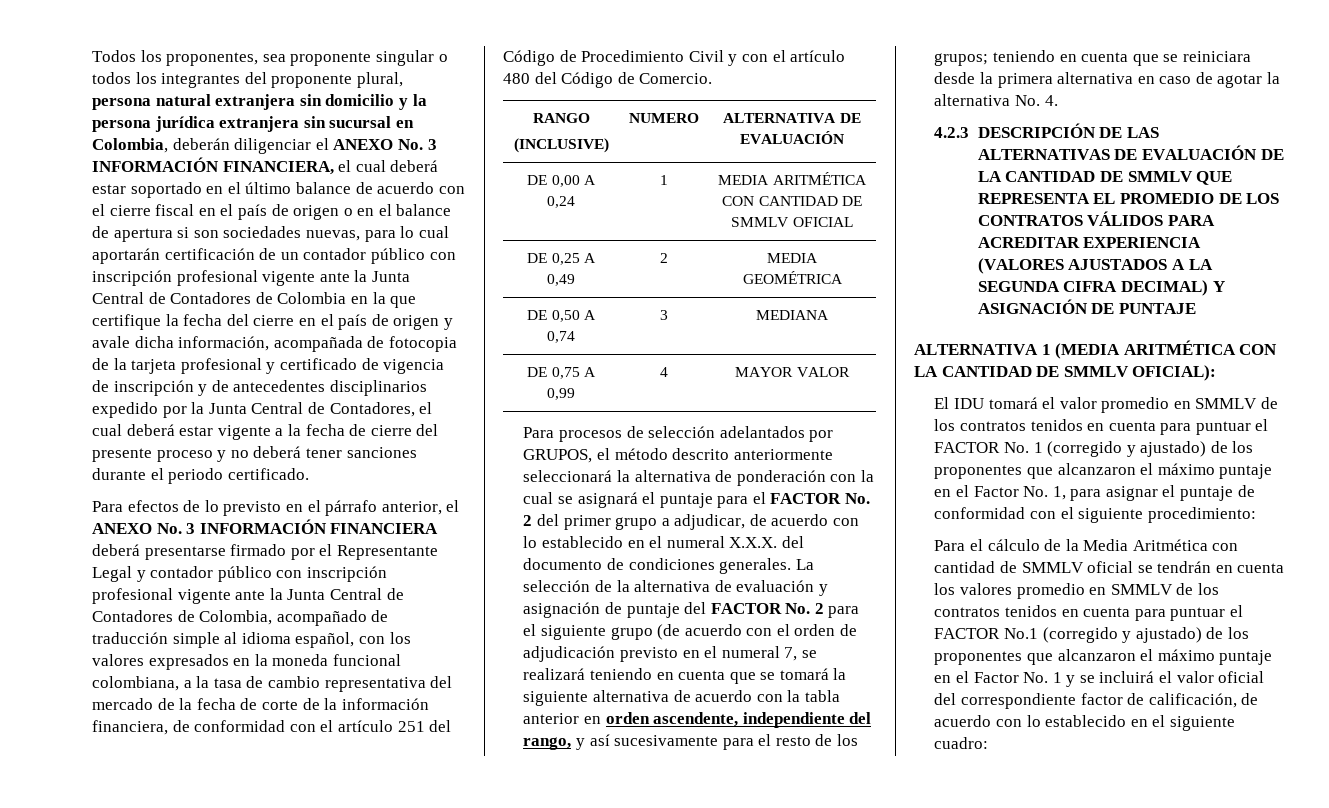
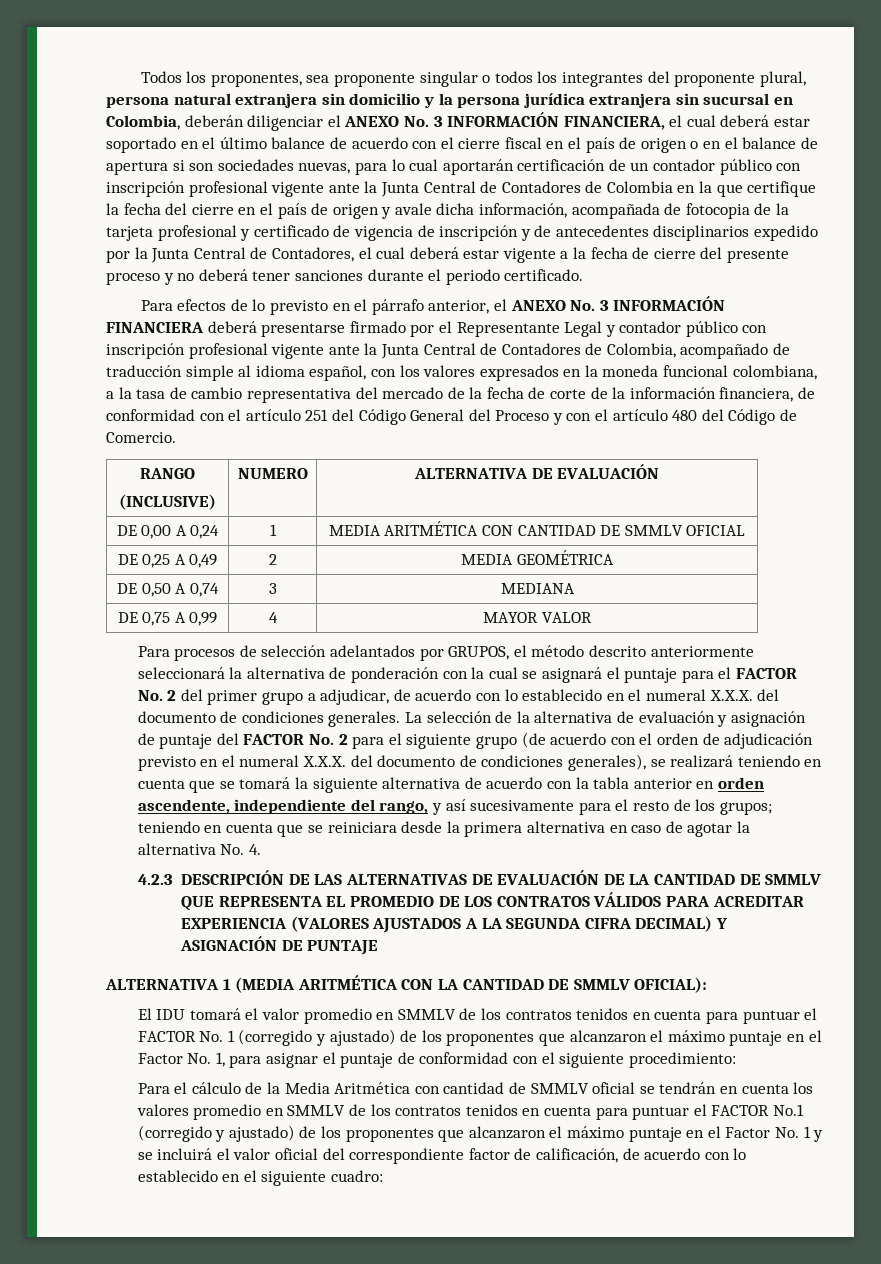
- Para efectos de lo previsto en el párrafo anterior, el ANEXO No. 3 INFORMACIÓN FINANCIERA deberá presentarse firmado por el Representante Legal y contador público con inscripción profesional vigente ante la Junta Central de Contadores de Colombia, acompañado de traducción simple al idioma español, con los valores expresados en la moneda funcional colombiana, a la tasa de cambio representativa del mercado de la fecha de corte de la información financiera, de conformidad con el artículo 251 del Código de Procedimiento Civil y con el artículo 480 del Código de Comercio.
+ Para efectos de lo previsto en el párrafo anterior, el ANEXO No. 3 INFORMACIÓN FINANCIERA deberá presentarse firmado por el Representante Legal y contador público con inscripción profesional vigente ante la Junta Central de Contadores de Colombia, acompañado de traducción simple al idioma español, con los valores expresados en la moneda funcional colombiana, a la tasa de cambio representativa del mercado de la fecha de corte de la información financiera, de conformidad con el artículo 251 del Código General del Proceso y con el artículo 480 del Código de Comercio.
- La selección de la alternativa de evaluación y asignación de puntaje del FACTOR No. 2 para el siguiente grupo (de acuerdo con el orden de adjudicación previsto en el numeral 7, se realizará teniendo en cuenta que se tomará la siguiente alternativa de acuerdo con la tabla anterior en orden ascendente, independiente del rango, y así sucesivamente para el resto de los grupos;
+ La selección de la alternativa de evaluación y asignación de puntaje del FACTOR No. 2 para el siguiente grupo (de acuerdo con el orden de adjudicación previsto en el numeral X.X.X. del documento de condiciones generales), se realizará teniendo en cuenta que se tomará la siguiente alternativa de acuerdo con la tabla anterior en orden ascendente, independiente del rango, y así sucesivamente para el resto de los grupos;

